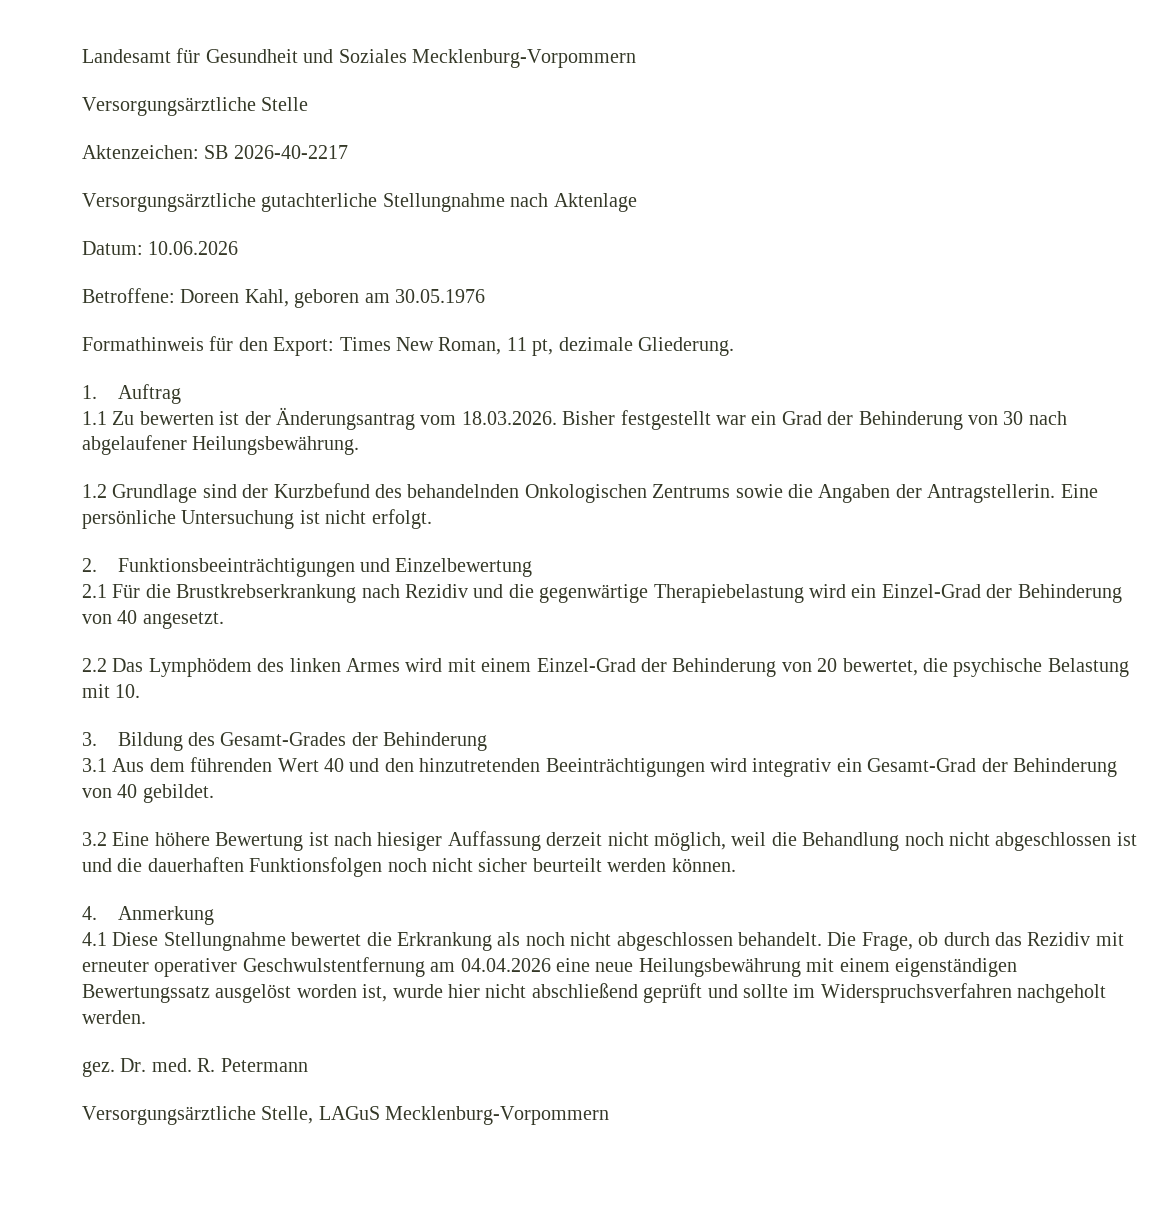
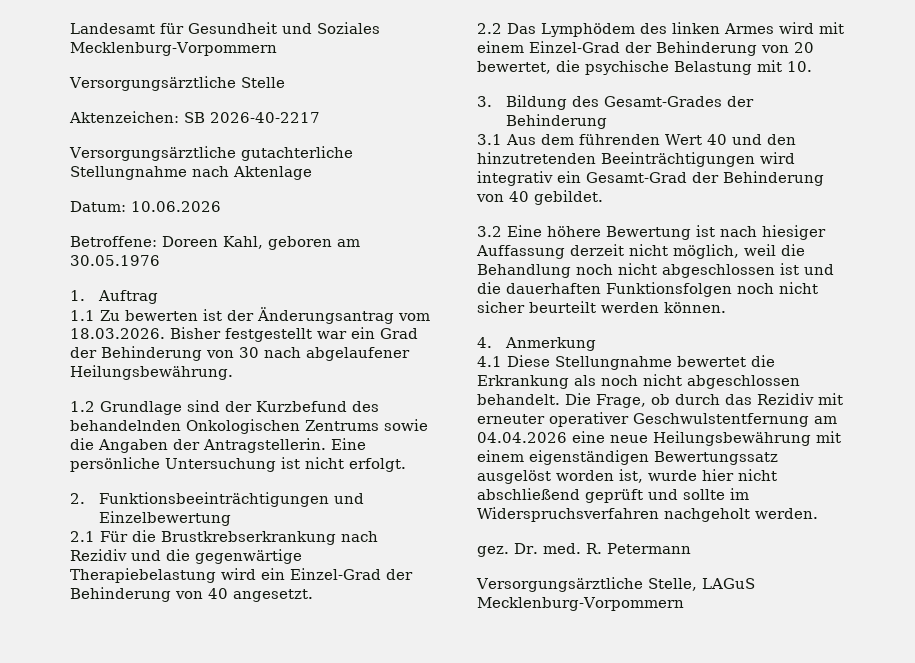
- Formathinweis für den Export: Times New Roman, 11 pt, dezimale Gliederung.

